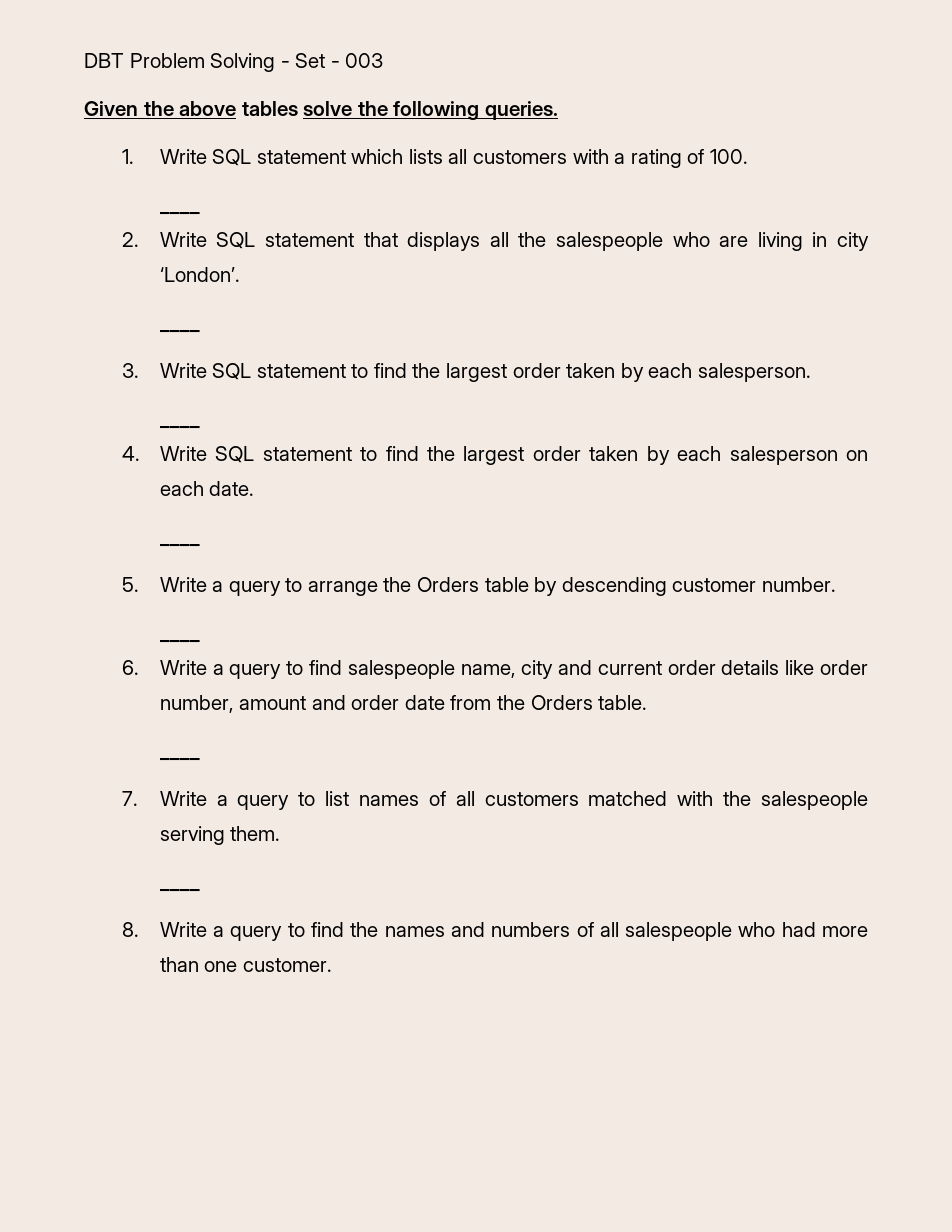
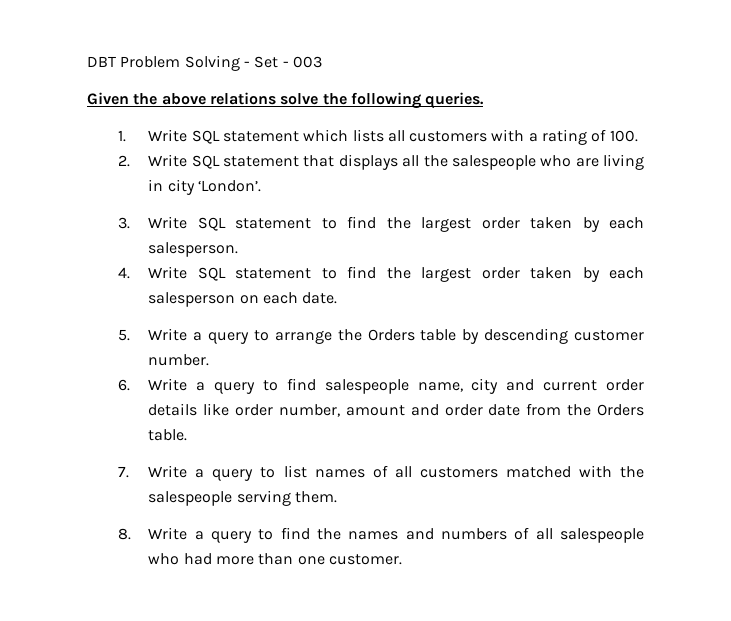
- Given the above tables solve the following queries.
+ Given the above relations solve the following queries.
  1. Write SQL statement which lists all customers with a rating of 100.
- ____
  2. Write SQL statement that displays all the salespeople who are living in city ‘London’.
- ____
  3. Write SQL statement to find the largest order taken by each salesperson.
- ____
  4. Write SQL statement to find the largest order taken by each salesperson on each date.
- ____
  5. Write a query to arrange the Orders table by descending customer number.
- ____
  6. Write a query to find salespeople name, city and current order details like order number, amount and order date from the Orders table.
- ____
  7. Write a query to list names of all customers matched with the salespeople serving them.
- ____

